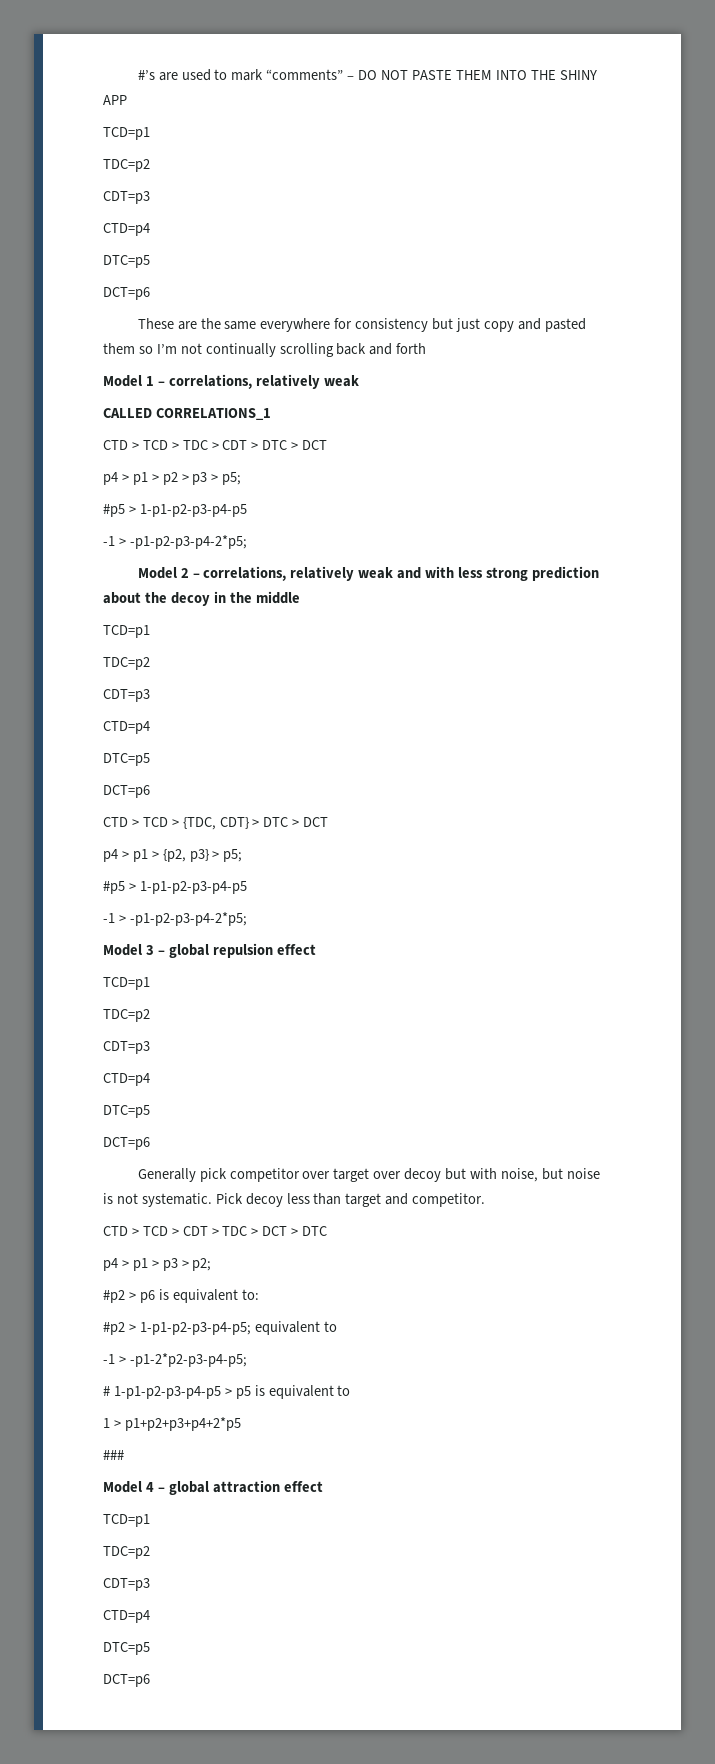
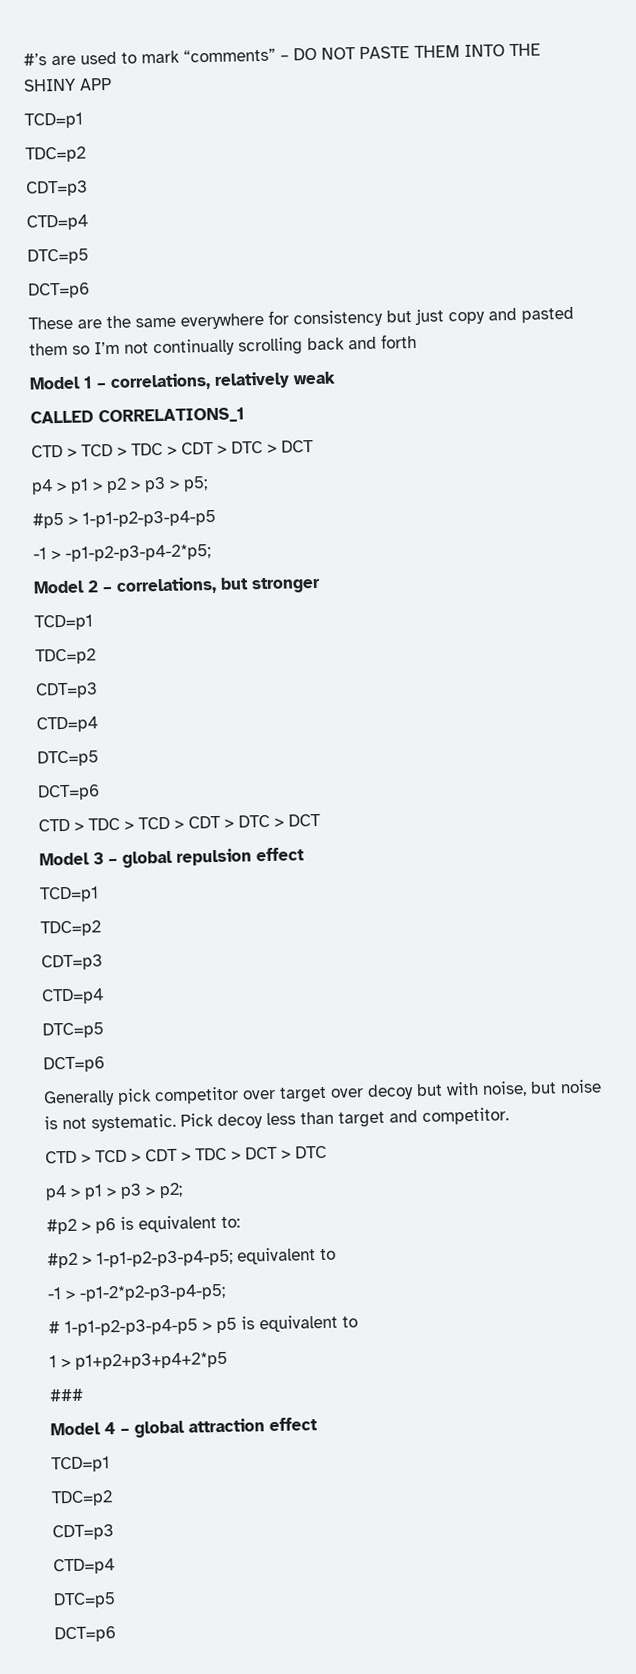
- Model 2 – correlations, relatively weak and with less strong prediction about the decoy in the middle
+ Model 2 – correlations, but stronger
- CTD > TCD > {TDC, CDT} > DTC > DCT
- p4 > p1 > {p2, p3} > p5;
- #p5 > 1-p1-p2-p3-p4-p5
- -1 > -p1-p2-p3-p4-2*p5;
+ CTD > TDC > TCD > CDT > DTC > DCT

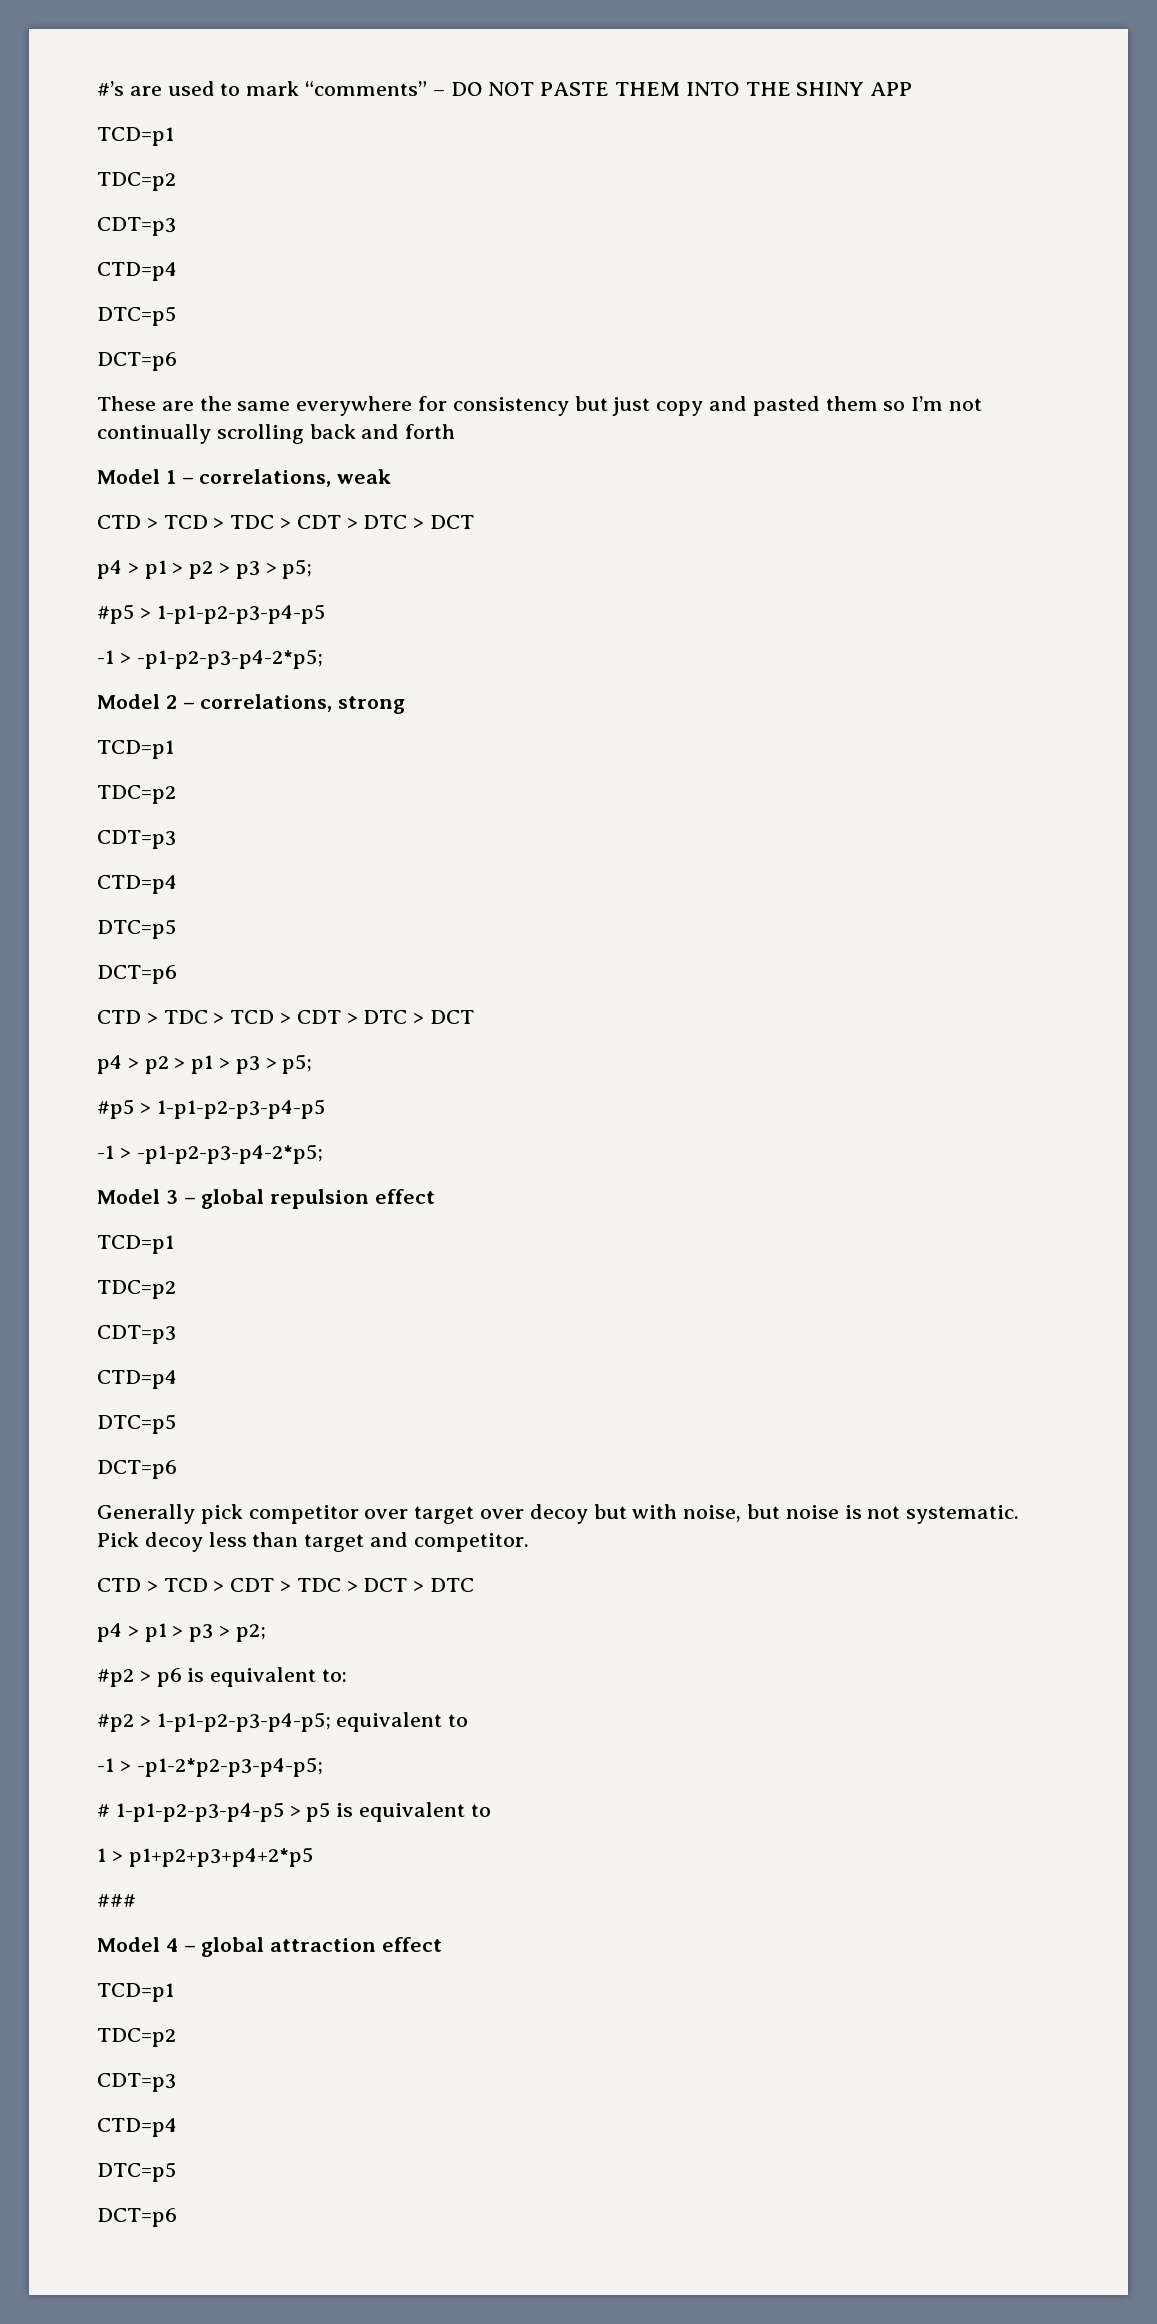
- Model 1 – correlations, relatively weak
+ Model 1 – correlations, weak
- CALLED CORRELATIONS_1
- Model 2 – correlations, but stronger
+ Model 2 – correlations, strong
+ p4 > p2 > p1 > p3 > p5;
+ #p5 > 1-p1-p2-p3-p4-p5
+ -1 > -p1-p2-p3-p4-2*p5;

